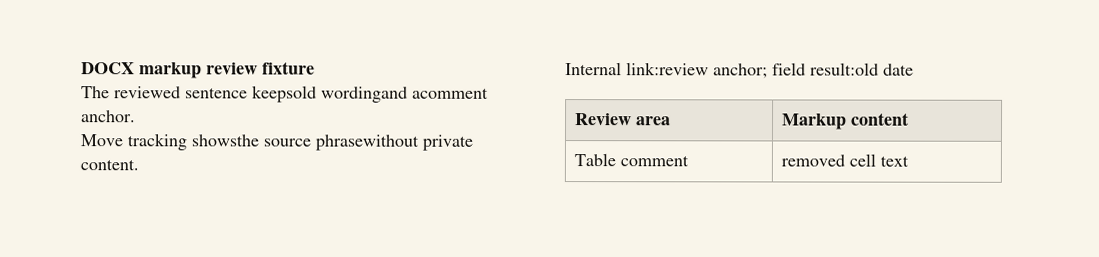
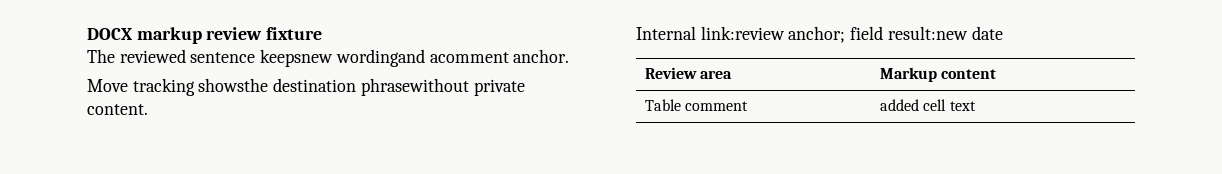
- The reviewed sentence keepsold wordingand acomment anchor.
+ The reviewed sentence keepsnew wordingand acomment anchor.
- Move tracking showsthe source phrasewithout private content.
+ Move tracking showsthe destination phrasewithout private content.
- Internal link:review anchor; field result:old date
+ Internal link:review anchor; field result:new date
- Table comment | removed cell text
+ Table comment | added cell text

